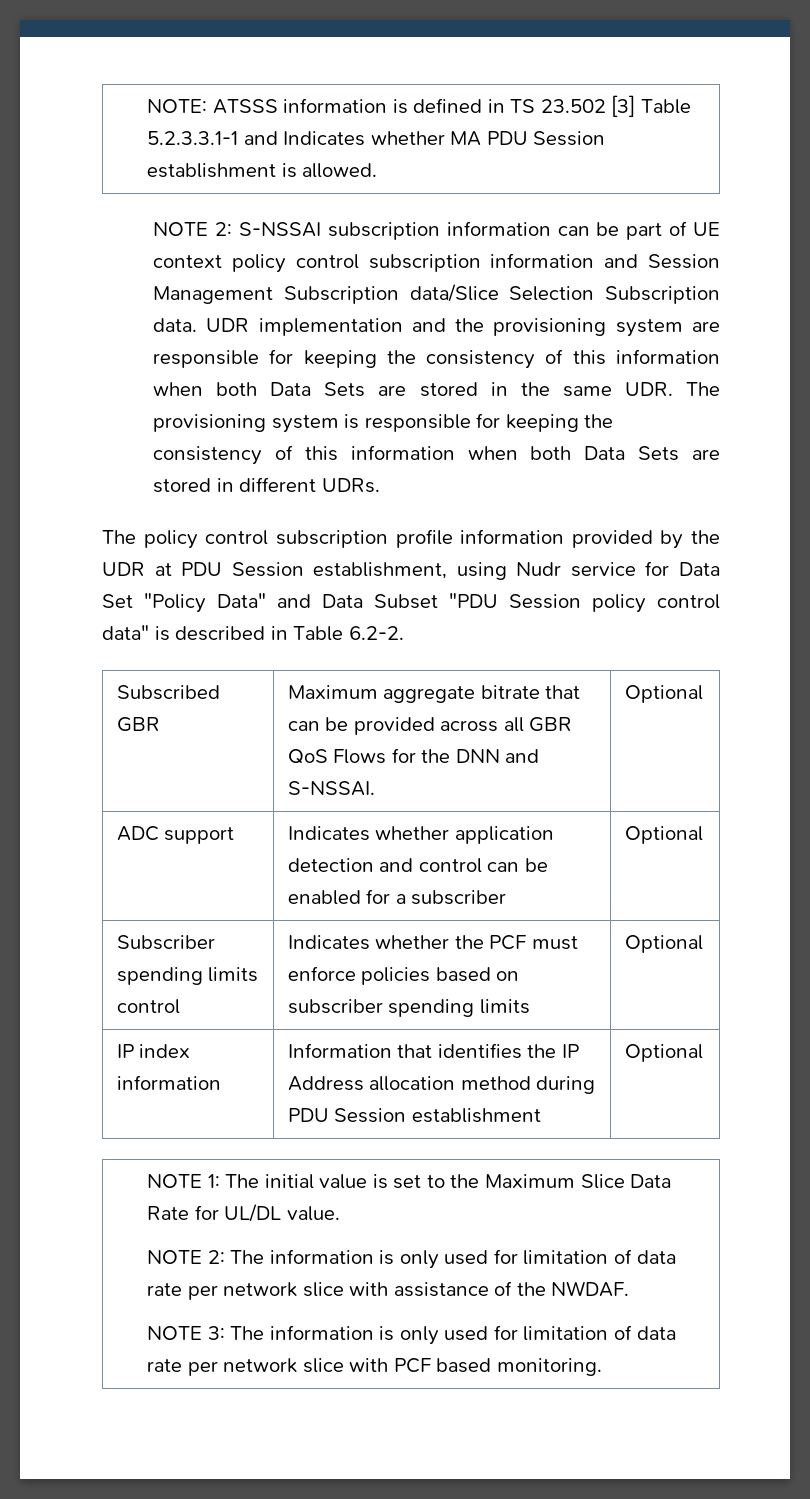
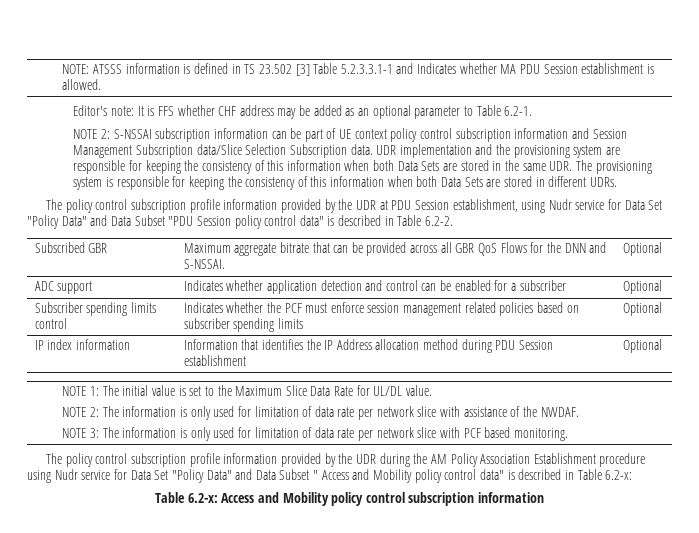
+ Editor's note: It is FFS whether CHF address may be added as an optional parameter to Table 6.2-1.
- Subscriber spending limits control | Indicates whether the PCF must enforce policies based on subscriber spending limits | Optional
+ Subscriber spending limits control | Indicates whether the PCF must enforce session management related policies based on subscriber spending limits | Optional
+ The policy control subscription profile information provided by the UDR during the AM Policy Association Establishment procedure using Nudr service for Data Set "Policy Data" and Data Subset " Access and Mobility policy control data" is described in Table 6.2-x:
+ Table 6.2-x: Access and Mobility policy control subscription information

